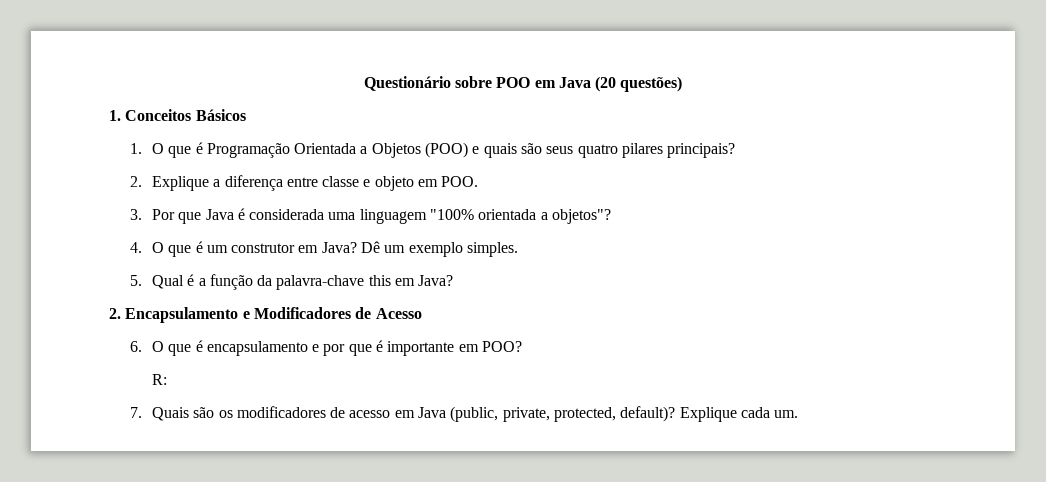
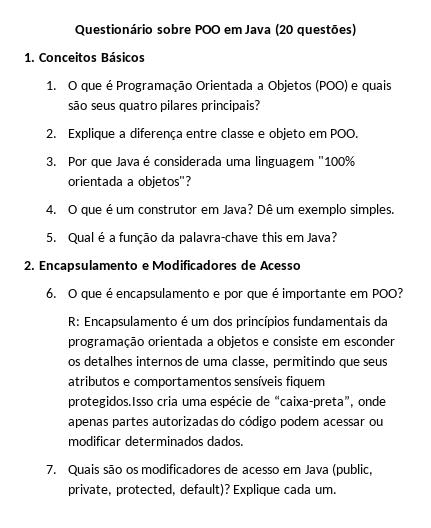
- R:
+ R: Encapsulamento é um dos princípios fundamentais da programação orientada a objetos e consiste em esconder os detalhes internos de uma classe, permitindo que seus atributos e comportamentos sensíveis fiquem protegidos.Isso cria uma espécie de “caixa-preta”, onde apenas partes autorizadas do código podem acessar ou modificar determinados dados.

